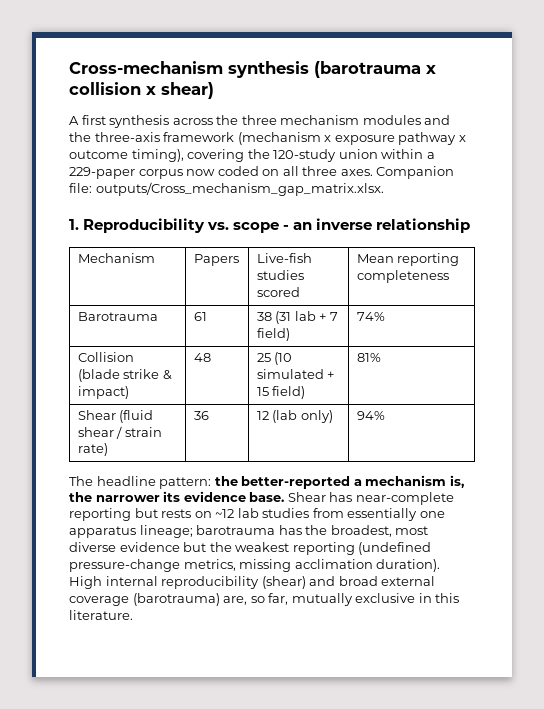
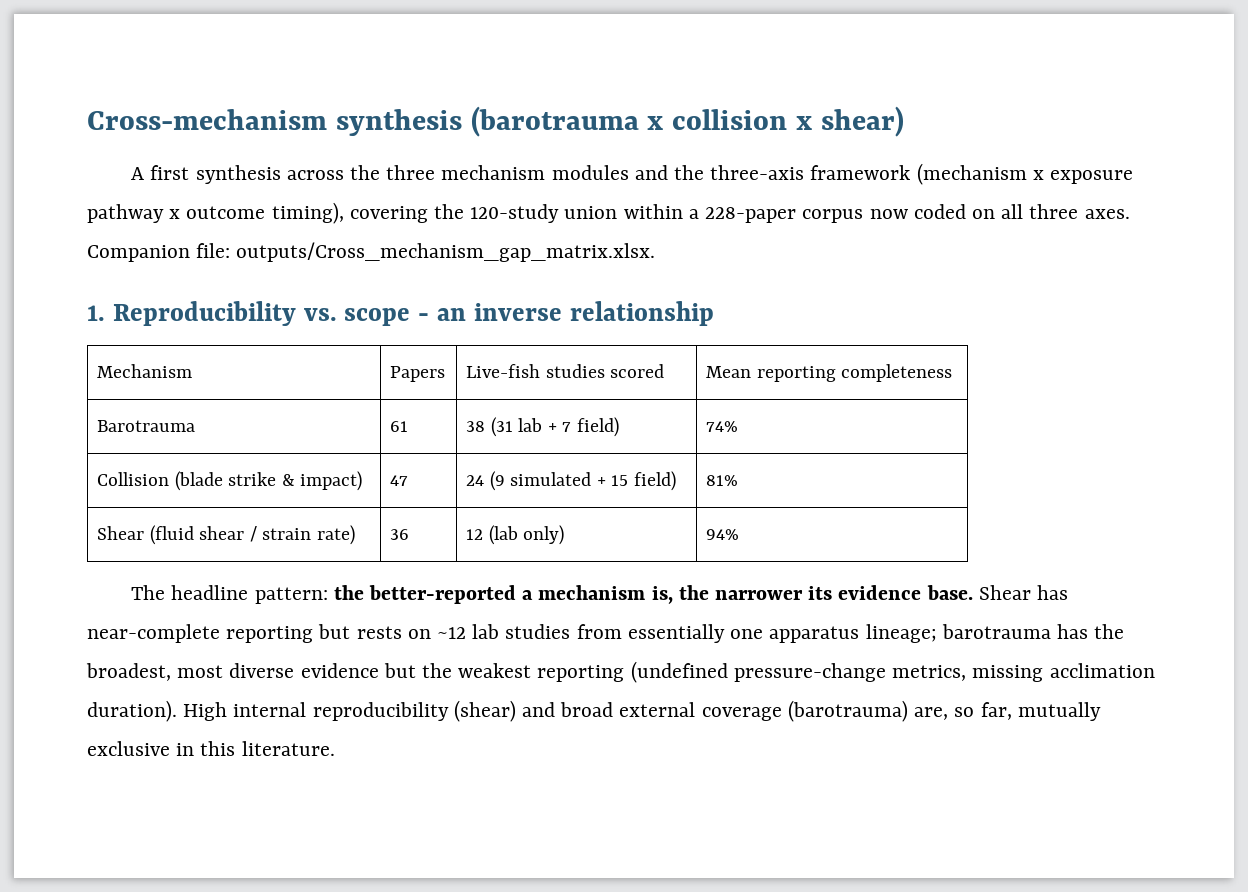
- A first synthesis across the three mechanism modules and the three-axis framework (mechanism x exposure pathway x outcome timing), covering the 120-study union within a 229-paper corpus now coded on all three axes.
+ A first synthesis across the three mechanism modules and the three-axis framework (mechanism x exposure pathway x outcome timing), covering the 120-study union within a 228-paper corpus now coded on all three axes.
- Collision (blade strike & impact) | 48 | 25 (10 simulated + 15 field) | 81%
+ Collision (blade strike & impact) | 47 | 24 (9 simulated + 15 field) | 81%

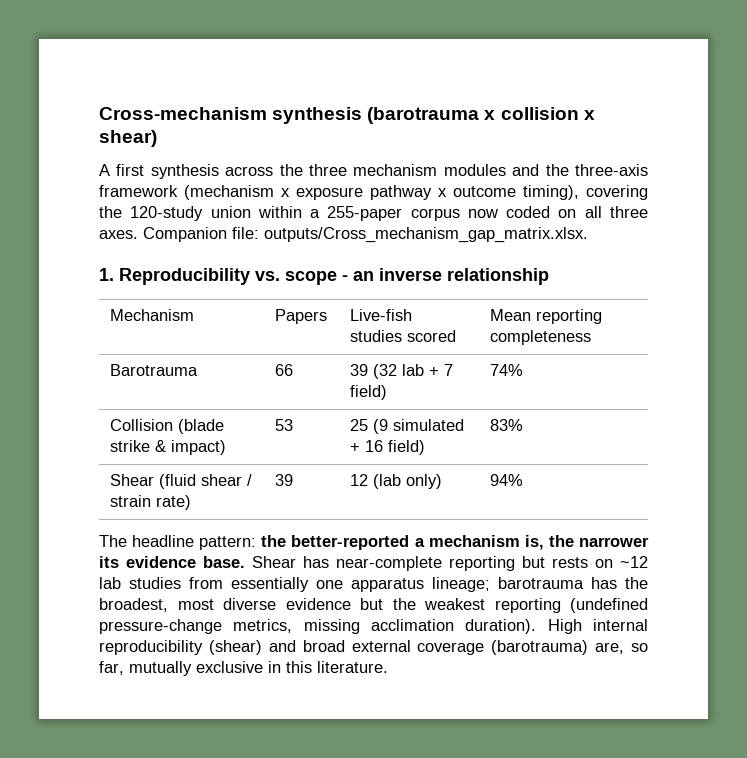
- A first synthesis across the three mechanism modules and the three-axis framework (mechanism x exposure pathway x outcome timing), covering the 120-study union within a 228-paper corpus now coded on all three axes.
+ A first synthesis across the three mechanism modules and the three-axis framework (mechanism x exposure pathway x outcome timing), covering the 120-study union within a 255-paper corpus now coded on all three axes.
- Barotrauma | 61 | 38 (31 lab + 7 field) | 74%
+ Barotrauma | 66 | 39 (32 lab + 7 field) | 74%
- Collision (blade strike & impact) | 47 | 24 (9 simulated + 15 field) | 81%
+ Collision (blade strike & impact) | 53 | 25 (9 simulated + 16 field) | 83%
- Shear (fluid shear / strain rate) | 36 | 12 (lab only) | 94%
+ Shear (fluid shear / strain rate) | 39 | 12 (lab only) | 94%

